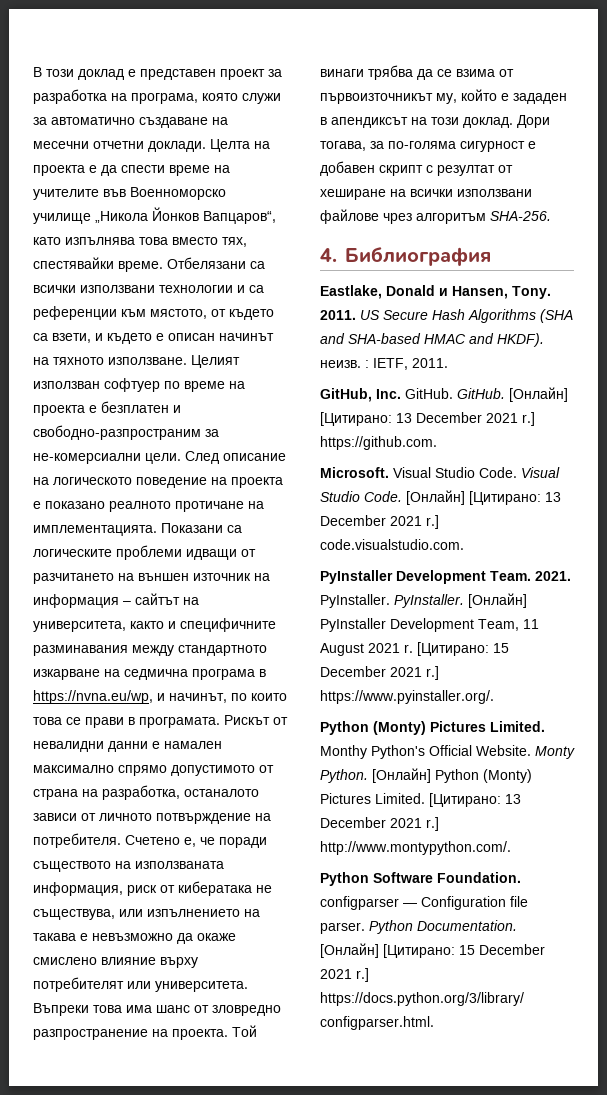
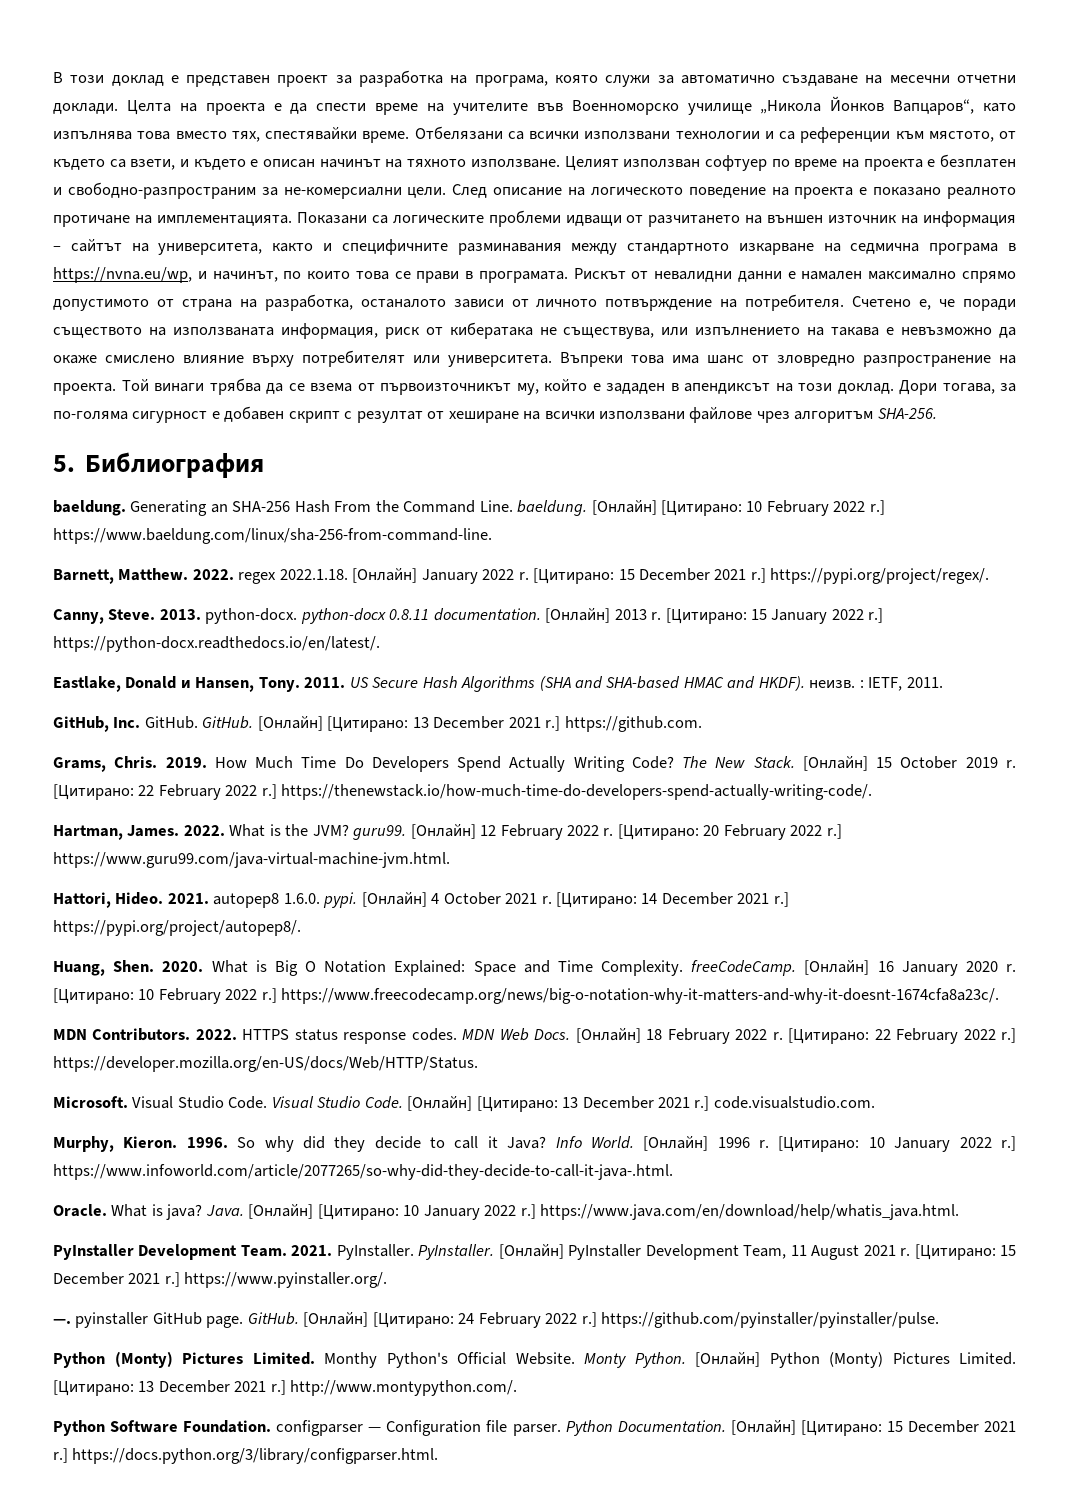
- Той винаги трябва да се взима от първоизточникът му, който е зададен в апендиксът на този доклад.
+ Той винаги трябва да се взема от първоизточникът му, който е зададен в апендиксът на този доклад.
- 4. Библиография
+ 5. Библиография
+ baeldung. Generating an SHA-256 Hash From the Command Line. baeldung. [Онлайн] [Цитирано: 10 February 2022 r.] https://www.baeldung.com/linux/sha-256-from-command-line.
+ Barnett, Matthew. 2022. regex 2022.1.18. [Онлайн] January 2022 r. [Цитирано: 15 December 2021 r.] https://pypi.org/project/regex/.
+ Canny, Steve. 2013. python-docx. python-docx 0.8.11 documentation. [Онлайн] 2013 r. [Цитирано: 15 January 2022 r.] https://python-docx.readthedocs.io/en/latest/.
+ Grams, Chris. 2019. How Much Time Do Developers Spend Actually Writing Code? The New Stack. [Онлайн] 15 October 2019 r. [Цитирано: 22 February 2022 r.] https://thenewstack.io/how-much-time-do-developers-spend-actually-writing-code/.
+ Hartman, James. 2022. What is the JVM? guru99. [Онлайн] 12 February 2022 r. [Цитирано: 20 February 2022 r.] https://www.guru99.com/java-virtual-machine-jvm.html.
+ Hattori, Hideo. 2021. autopep8 1.6.0. pypi. [Онлайн] 4 October 2021 r. [Цитирано: 14 December 2021 r.] https://pypi.org/project/autopep8/.
+ Huang, Shen. 2020. What is Big O Notation Explained: Space and Time Complexity. freeCodeCamp. [Онлайн] 16 January 2020 r. [Цитирано: 10 February 2022 r.] https://www.freecodecamp.org/news/big-o-notation-why-it-matters-and-why-it-doesnt-1674cfa8a23c/.
+ MDN Contributors. 2022. HTTPS status response codes. MDN Web Docs. [Онлайн] 18 February 2022 r. [Цитирано: 22 February 2022 r.] https://developer.mozilla.org/en-US/docs/Web/HTTP/Status.
+ Murphy, Kieron. 1996. So why did they decide to call it Java? Info World. [Онлайн] 1996 r. [Цитирано: 10 January 2022 r.] https://www.infoworld.com/article/2077265/so-why-did-they-decide-to-call-it-java-.html.
+ Oracle. What is java? Java. [Онлайн] [Цитирано: 10 January 2022 r.] https://www.java.com/en/download/help/whatis_java.html.
+ —. pyinstaller GitHub page. GitHub. [Онлайн] [Цитирано: 24 February 2022 r.] https://github.com/pyinstaller/pyinstaller/pulse.

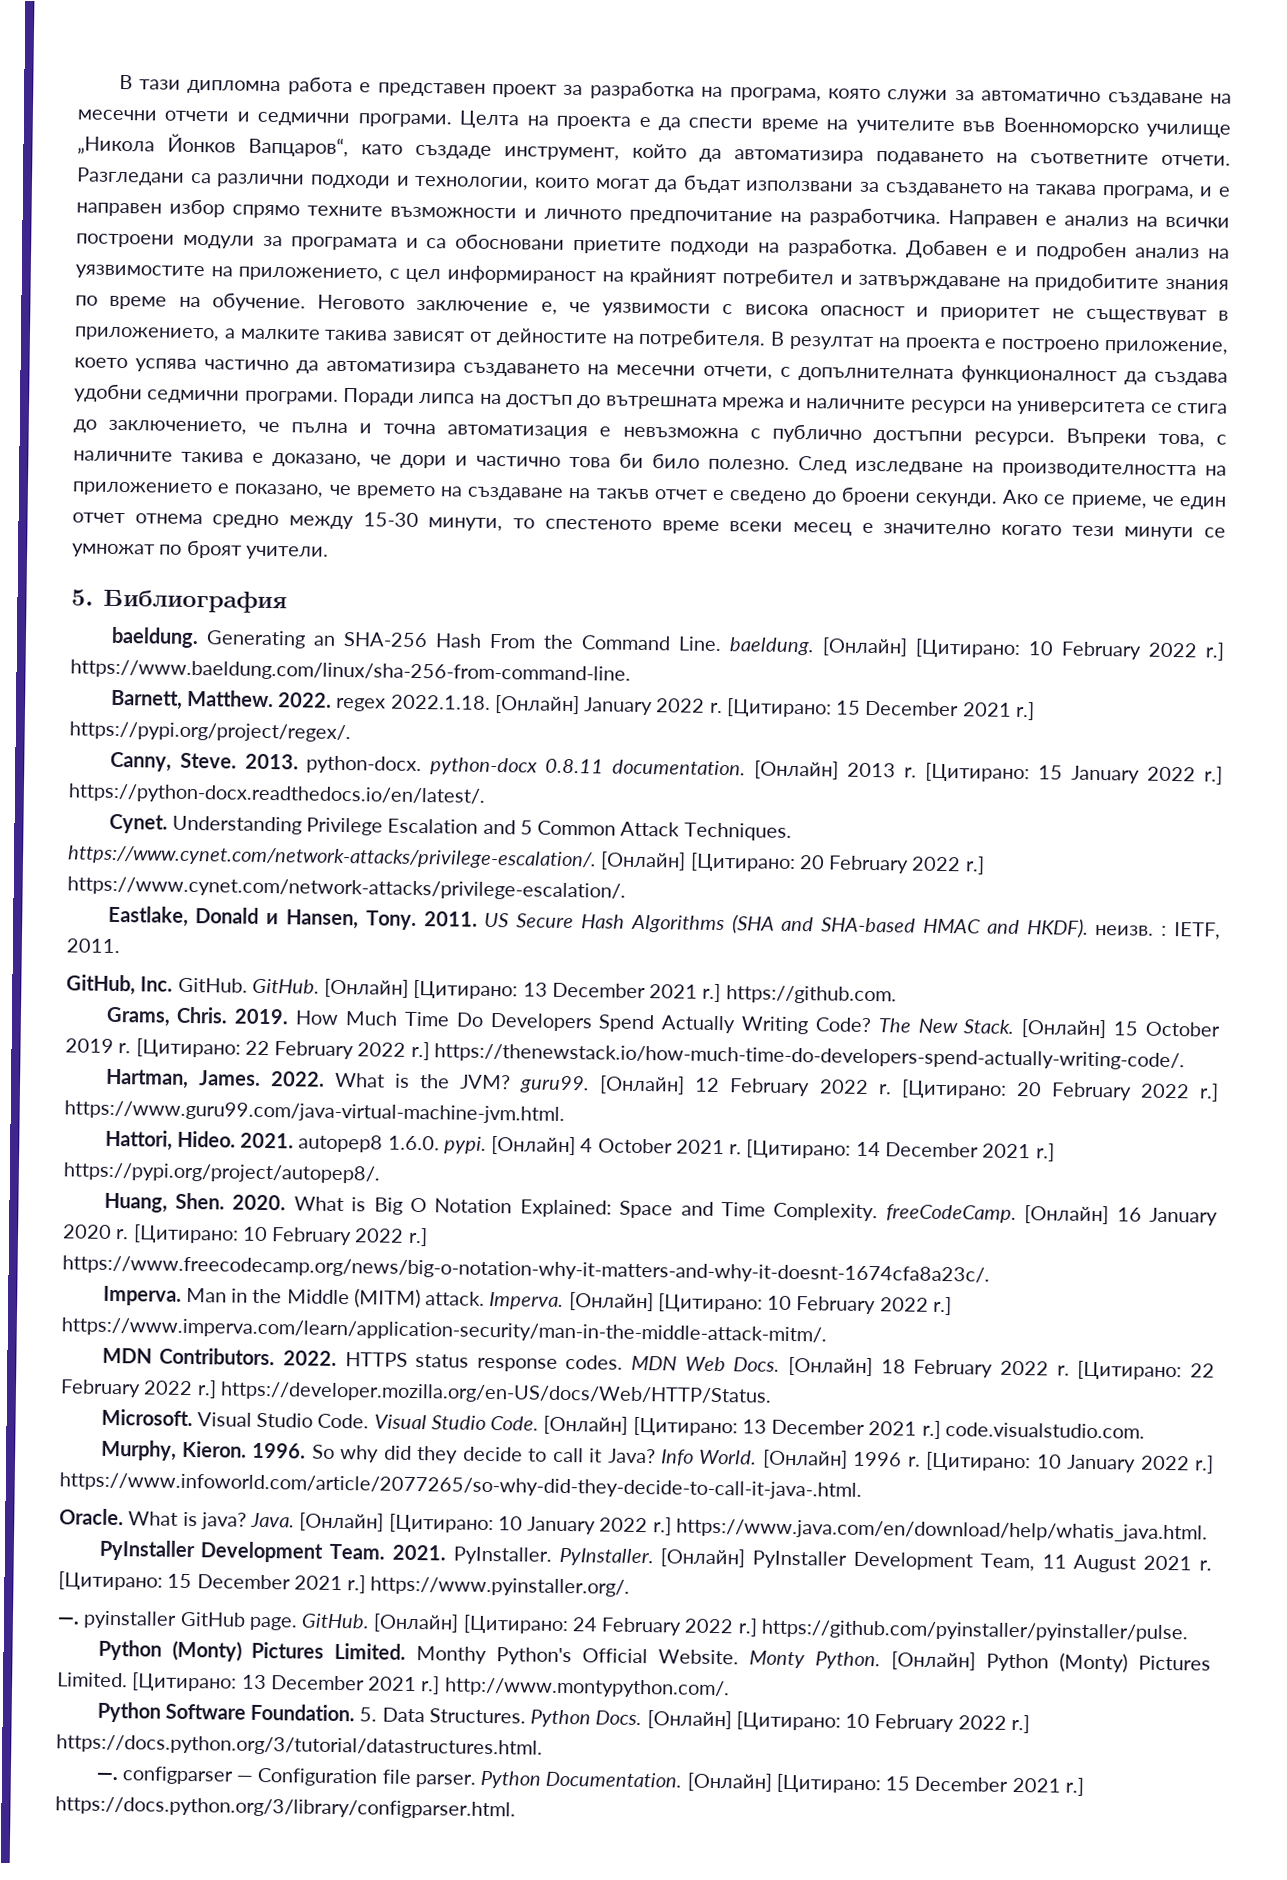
- В този доклад е представен проект за разработка на програма, която служи за автоматично създаване на месечни отчетни доклади.
+ В тази дипломна работа е представен проект за разработка на програма, която служи за автоматично създаване на месечни отчети и седмични програми.
- Целта на проекта е да спести време на учителите във Военноморско училище „Никола Йонков Вапцаров“, като изпълнява това вместо тях, спестявайки време. Отбелязани са всички използвани технологии и са референции към мястото, от където са взети, и където е описан начинът на тяхното използване. Целият използван софтуер по време на проекта е безплатен и свободно-разпространим за не-комерсиални цели. След описание на логическото поведение на проекта е показано реалното протичане на имплементацията. Показани са логическите проблеми идващи от разчитането на външен източник на информация – сайтът на университета, както и специфичните разминавания между стандартното изкарване на седмична програма в https://nvna.eu/wp, и начинът, по които това се прави в програмата. Рискът от невалидни данни е намален максимално спрямо допустимото от страна на разработка, останалото зависи от личното потвърждение на потребителя. Счетено е, че поради съществото на използваната информация, риск от кибератака не съществува, или изпълнението на такава е невъзможно да окаже смислено влияние върху потребителят или университета. Въпреки това има шанс от зловредно разпространение на проекта. Той винаги трябва да се взема от първоизточникът му, който е зададен в апендиксът на този доклад. Дори тогава, за по-голяма сигурност е добавен скрипт с резултат от хеширане на всички използвани файлове чрез алгоритъм SHA-256.
+ Целта на проекта е да спести време на учителите във Военноморско училище „Никола Йонков Вапцаров“, като създаде инструмент, който да автоматизира подаването на съответните отчети. Разгледани са различни подходи и технологии, които могат да бъдат използвани за създаването на такава програма, и е направен избор спрямо техните възможности и личното предпочитание на разработчика. Направен е анализ на всички построени модули за програмата и са обосновани приетите подходи на разработка. Добавен е и подробен анализ на уязвимостите на приложението, с цел информираност на крайният потребител и затвърждаване на придобитите знания по време на обучение. Неговото заключение е, че уязвимости с висока опасност и приоритет не съществуват в приложението, а малките такива зависят от дейностите на потребителя. В резултат на проекта е построено приложение, което успява частично да автоматизира създаването на месечни отчети, с допълнителната функционалност да създава удобни седмични програми. Поради липса на достъп до вътрешната мрежа и наличните ресурси на университета се стига до заключението, че пълна и точна автоматизация е невъзможна с публично достъпни ресурси. Въпреки това, с наличните такива е доказано, че дори и частично това би било полезно. След изследване на производителността на приложението е показано, че времето на създаване на такъв отчет е сведено до броени секунди. Ако се приеме, че един отчет отнема средно между 15-30 минути, то спестеното време всеки месец е значително когато тези минути се умножат по броят учители.
+ Cynet. Understanding Privilege Escalation and 5 Common Attack Techniques. https://www.cynet.com/network-attacks/privilege-escalation/. [Онлайн] [Цитирано: 20 February 2022 r.] https://www.cynet.com/network-attacks/privilege-escalation/.
+ Imperva. Man in the Middle (MITM) attack. Imperva. [Онлайн] [Цитирано: 10 February 2022 r.] https://www.imperva.com/learn/application-security/man-in-the-middle-attack-mitm/.
- Python Software Foundation. configparser — Configuration file parser.
+ Python Software Foundation. 5. Data Structures. Python Docs. [Онлайн] [Цитирано: 10 February 2022 r.] https://docs.python.org/3/tutorial/datastructures.html.
+ —. configparser — Configuration file parser.

